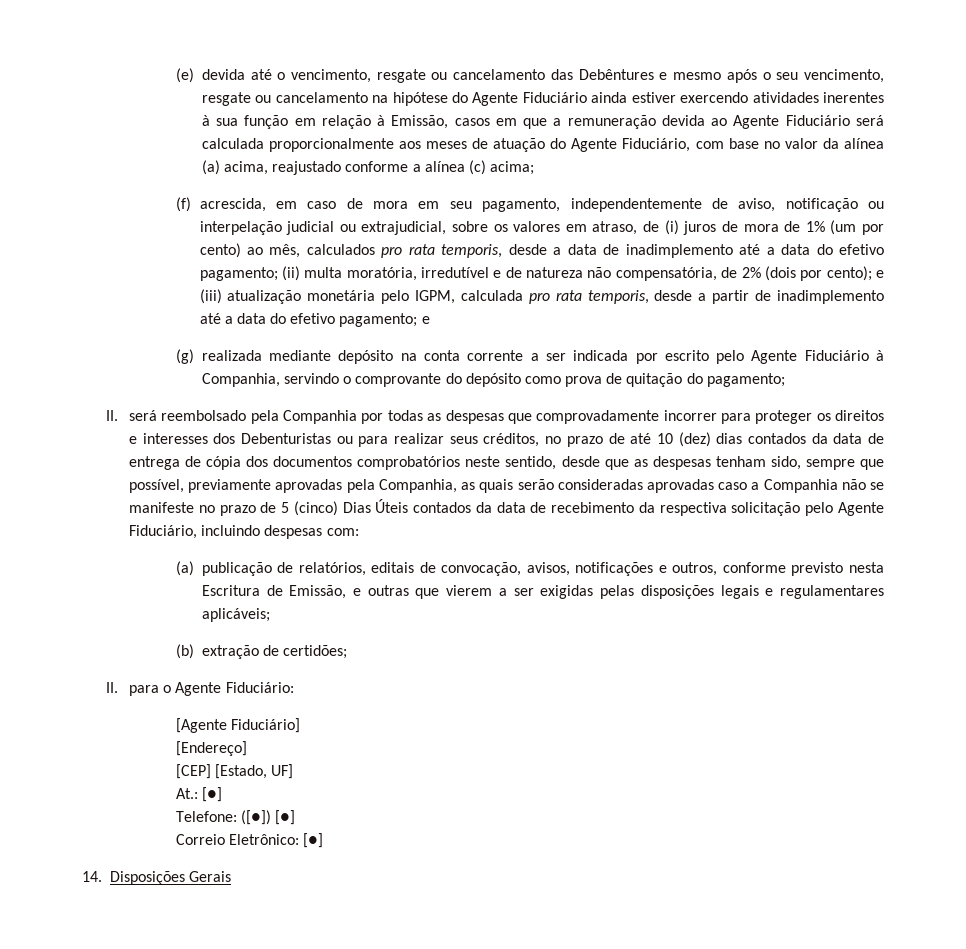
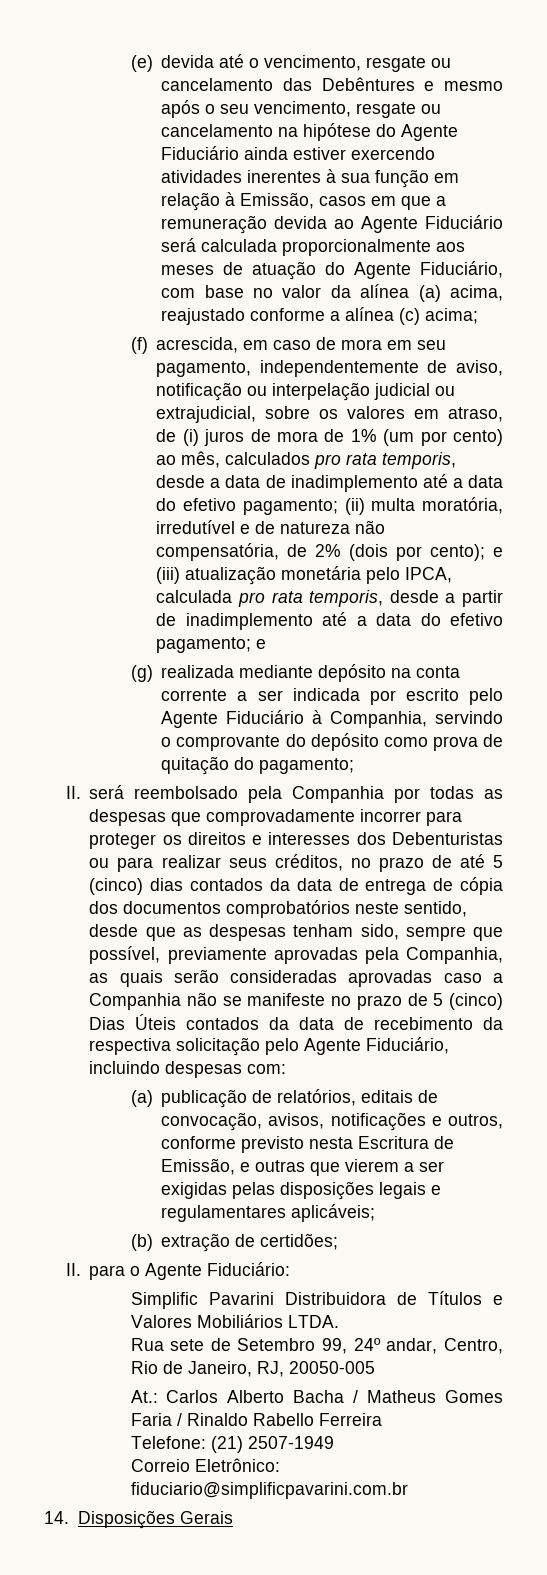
- e (iii) atualização monetária pelo IGPM, calculada pro rata temporis, desde a partir de inadimplemento até a data do efetivo pagamento;
+ e (iii) atualização monetária pelo IPCA, calculada pro rata temporis, desde a partir de inadimplemento até a data do efetivo pagamento;
- II. será reembolsado pela Companhia por todas as despesas que comprovadamente incorrer para proteger os direitos e interesses dos Debenturistas ou para realizar seus créditos, no prazo de até 10 (dez) dias contados da data de entrega de cópia dos documentos comprobatórios neste sentido, desde que as despesas tenham sido, sempre que possível, previamente aprovadas pela Companhia, as quais serão consideradas aprovadas caso a Companhia não se manifeste no prazo de 5 (cinco) Dias Úteis contados da data de recebimento da respectiva solicitação pelo Agente Fiduciário, incluindo despesas com:
+ II. será reembolsado pela Companhia por todas as despesas que comprovadamente incorrer para proteger os direitos e interesses dos Debenturistas ou para realizar seus créditos, no prazo de até 5 (cinco) dias contados da data de entrega de cópia dos documentos comprobatórios neste sentido, desde que as despesas tenham sido, sempre que possível, previamente aprovadas pela Companhia, as quais serão consideradas aprovadas caso a Companhia não se manifeste no prazo de 5 (cinco) Dias Úteis contados da data de recebimento da respectiva solicitação pelo Agente Fiduciário, incluindo despesas com:
- [Agente Fiduciário]
- [Endereço]
- [CEP] [Estado, UF]
- At.: [●]
+ Simplific Pavarini Distribuidora de Títulos e Valores Mobiliários LTDA.
+ Rua sete de Setembro 99, 24º andar, Centro, Rio de Janeiro, RJ, 20050-005
+ At.: Carlos Alberto Bacha / Matheus Gomes Faria / Rinaldo Rabello Ferreira
- Telefone: ([●]) [●]
+ Telefone: (21) 2507-1949
- Correio Eletrônico: [●]
+ Correio Eletrônico: fiduciario@simplificpavarini.com.br

